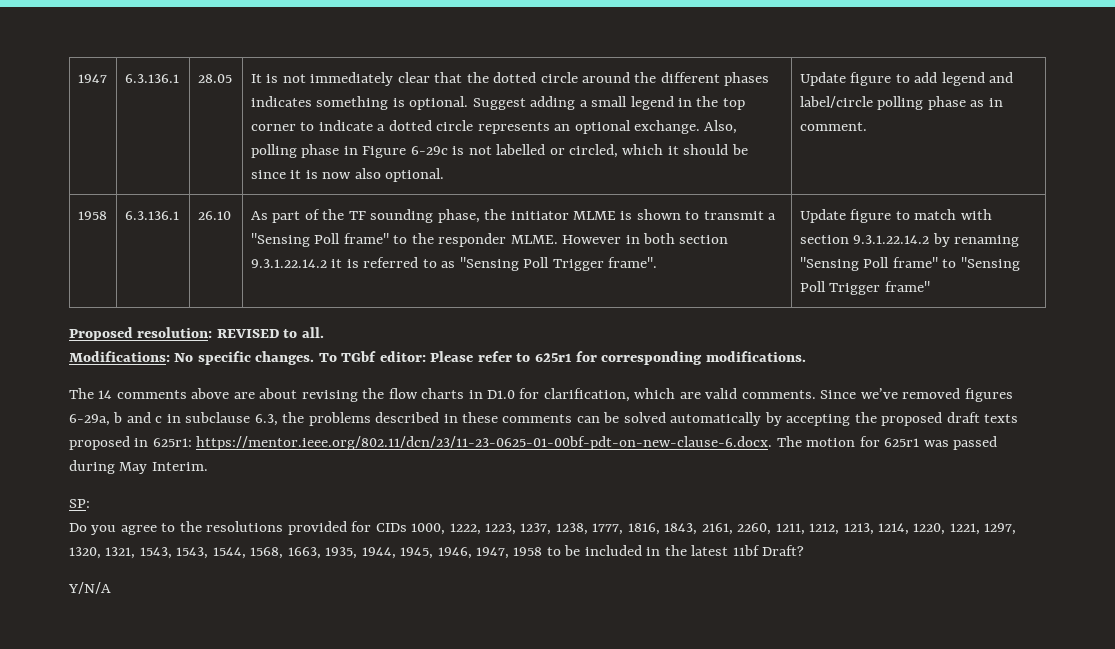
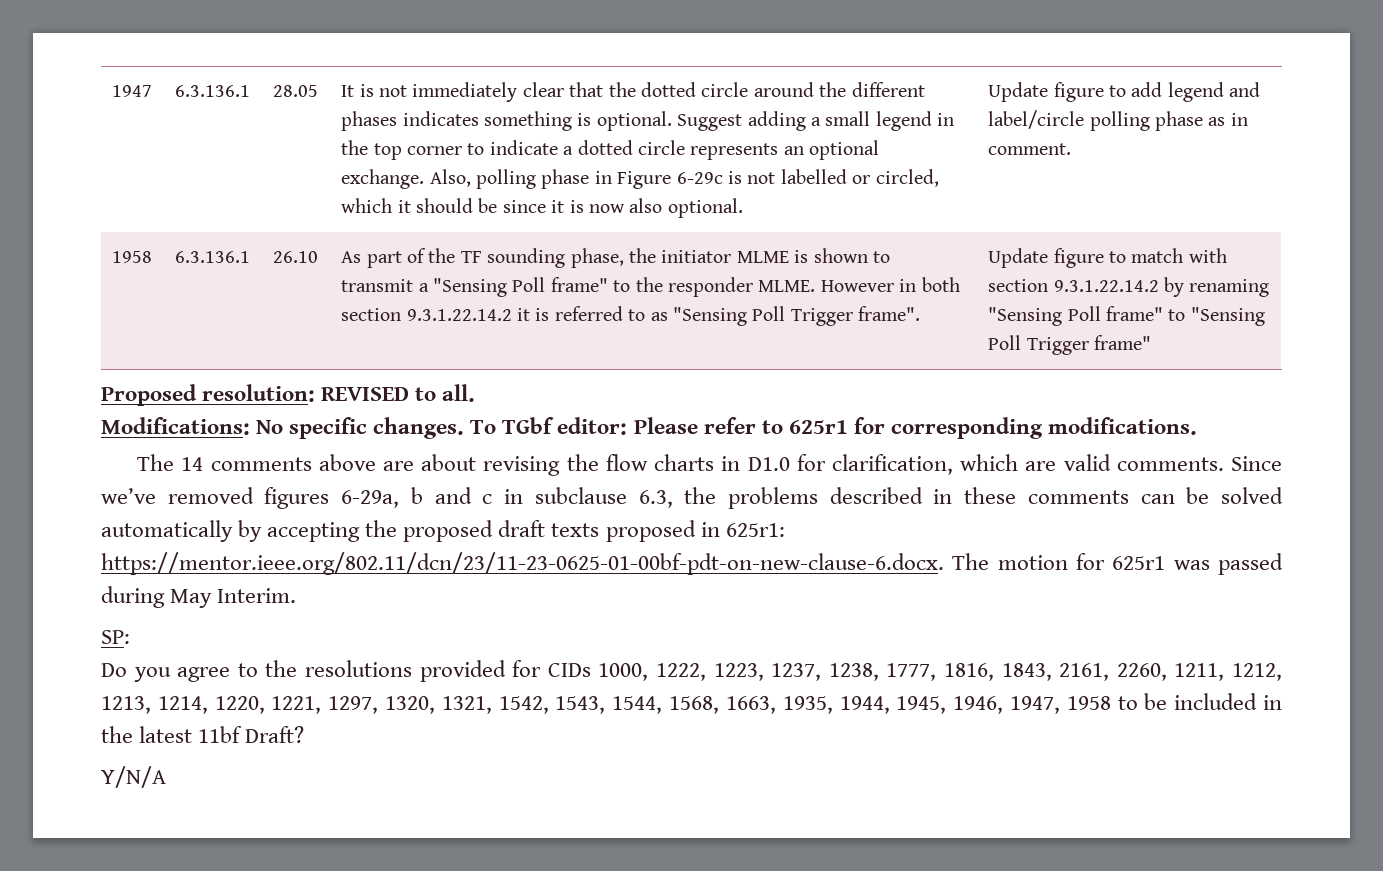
- Do you agree to the resolutions provided for CIDs 1000, 1222, 1223, 1237, 1238, 1777, 1816, 1843, 2161, 2260, 1211, 1212, 1213, 1214, 1220, 1221, 1297, 1320, 1321, 1543, 1543, 1544, 1568, 1663, 1935, 1944, 1945, 1946, 1947, 1958 to be included in the latest 11bf Draft?
+ Do you agree to the resolutions provided for CIDs 1000, 1222, 1223, 1237, 1238, 1777, 1816, 1843, 2161, 2260, 1211, 1212, 1213, 1214, 1220, 1221, 1297, 1320, 1321, 1542, 1543, 1544, 1568, 1663, 1935, 1944, 1945, 1946, 1947, 1958 to be included in the latest 11bf Draft?

